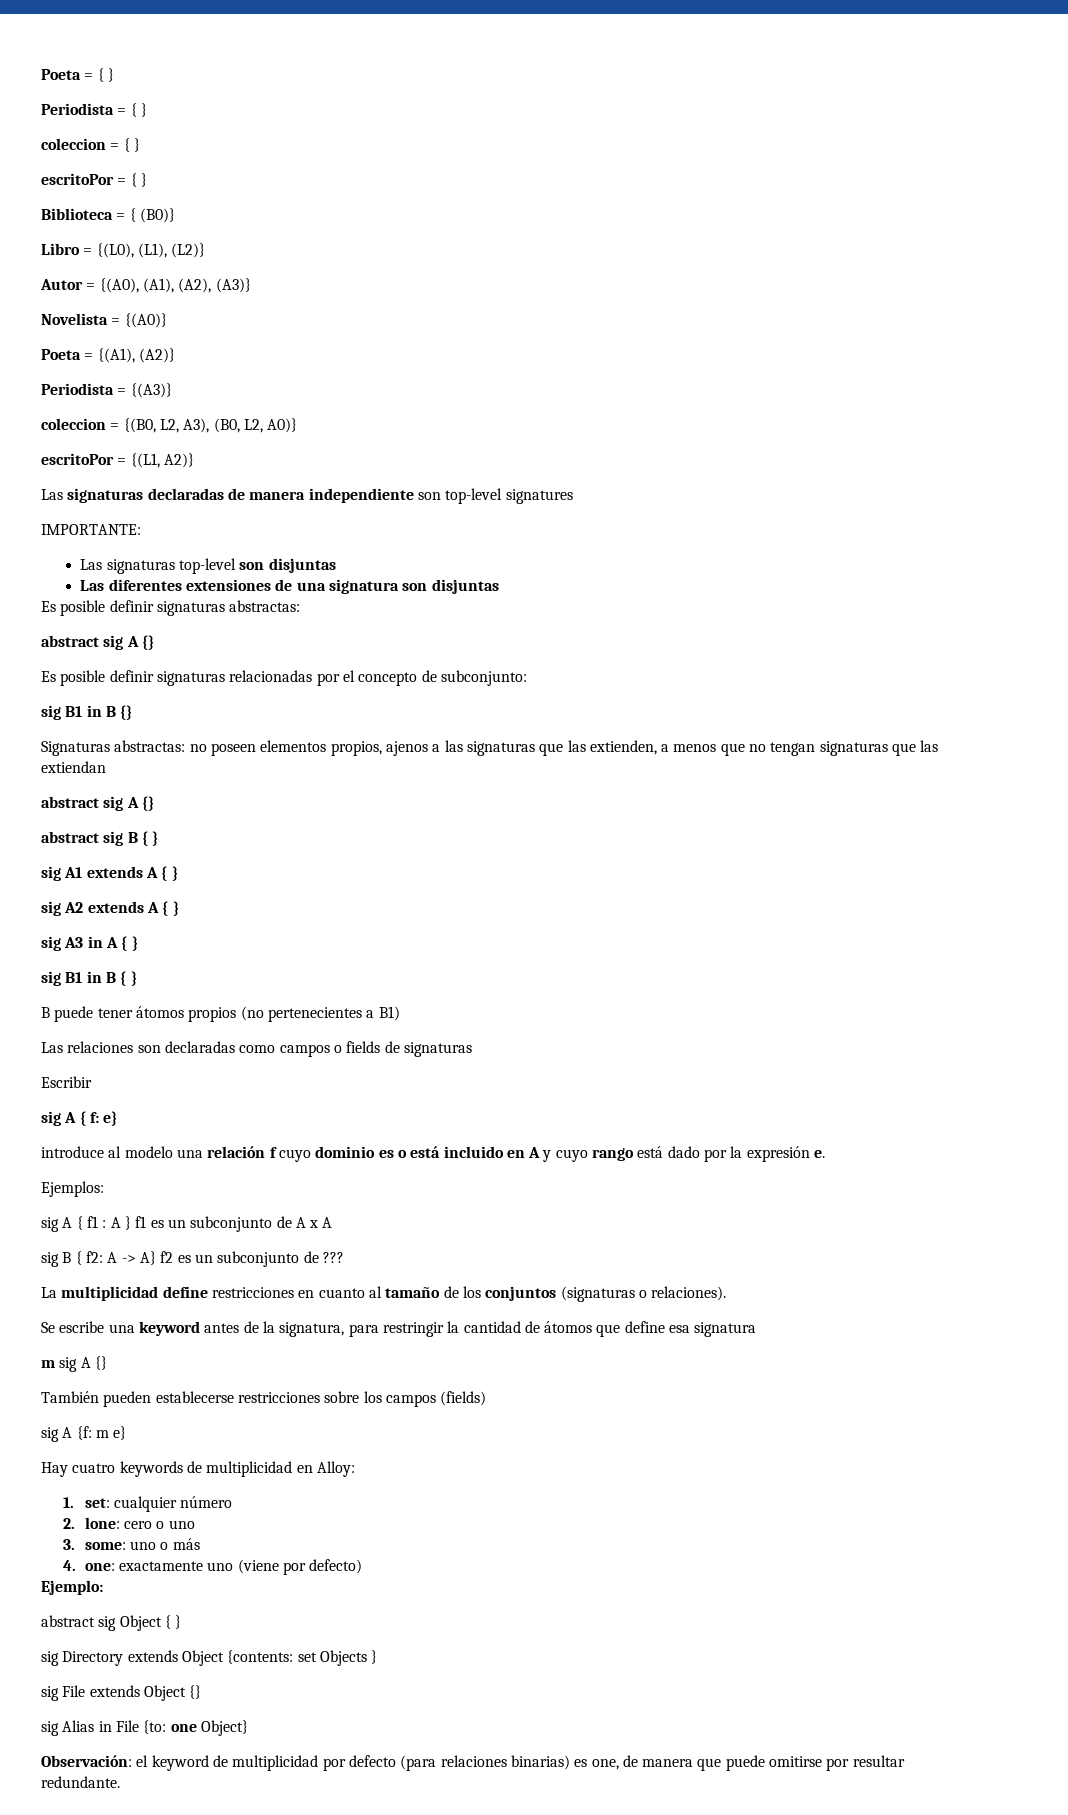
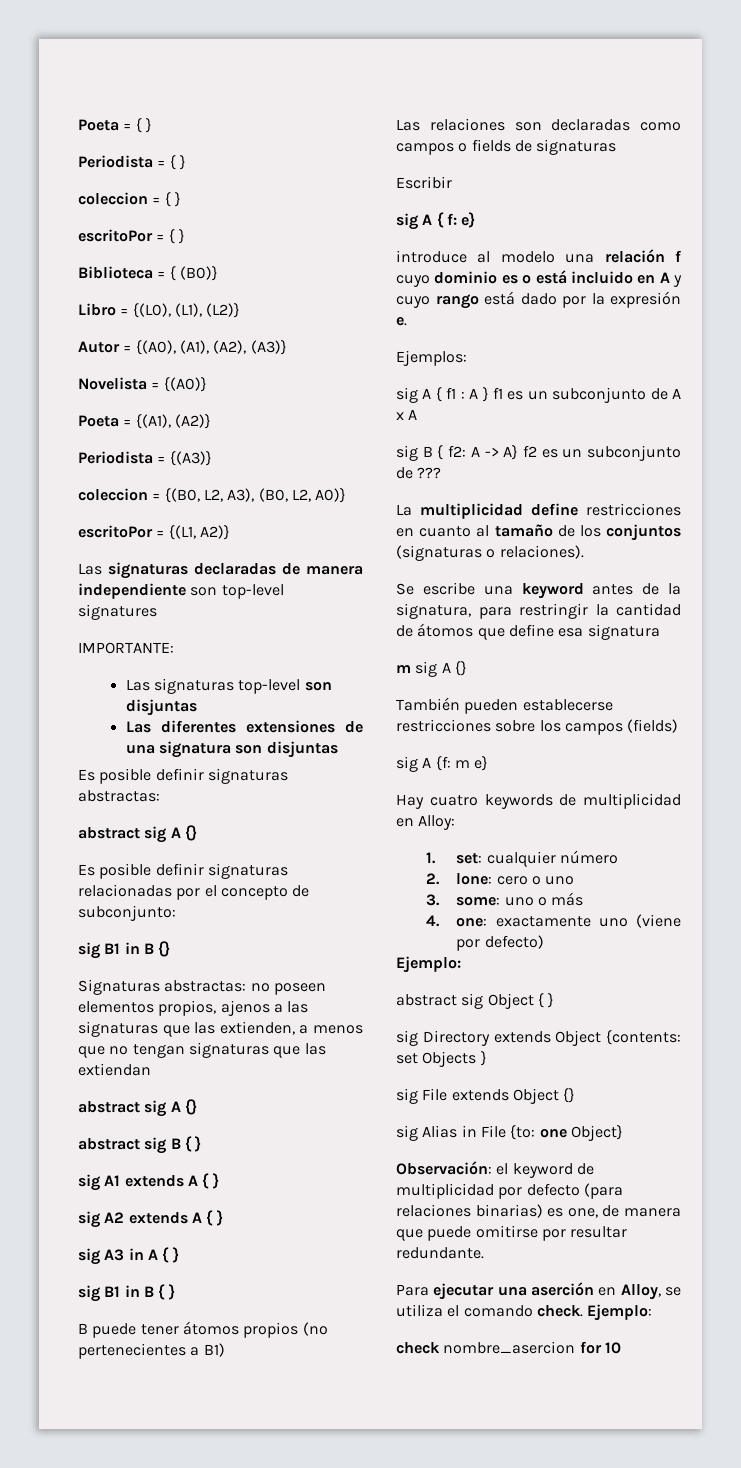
+ Para ejecutar una aserción en Alloy, se utiliza el comando check. Ejemplo:
+ check nombre_asercion for 10

